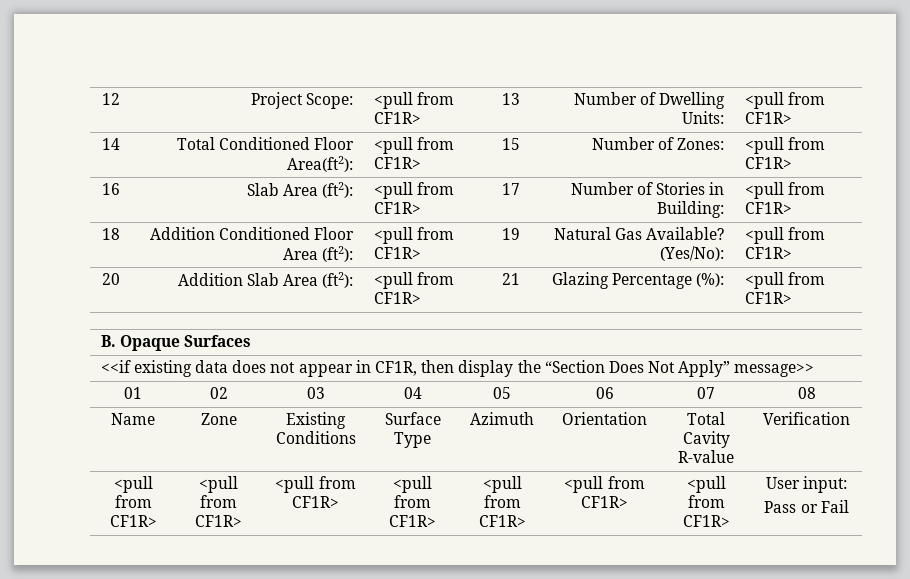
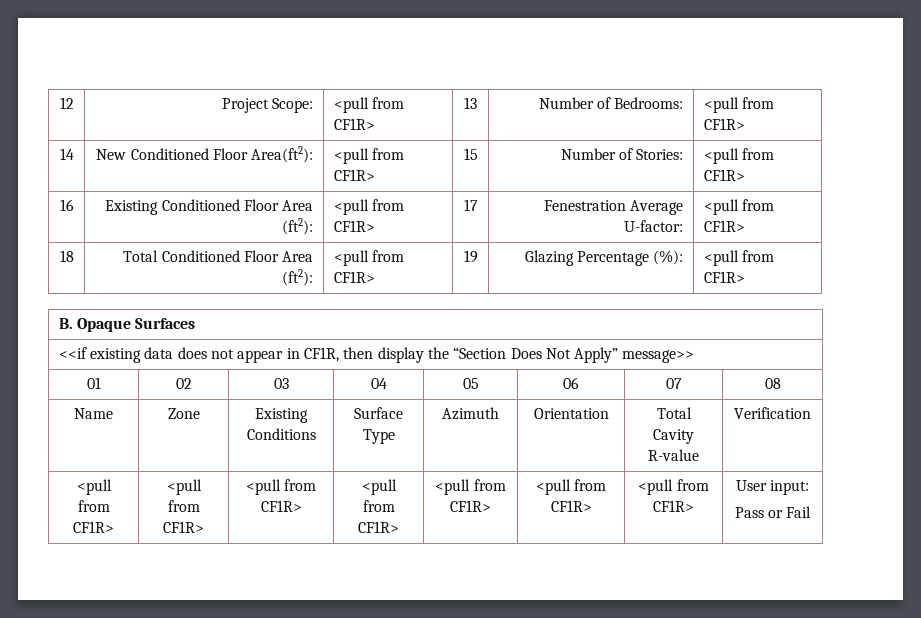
- 12 | Project Scope: | <pull from CF1R> | 13 | Number of Dwelling Units: | <pull from CF1R>
+ 12 | Project Scope: | <pull from CF1R> | 13 | Number of Bedrooms: | <pull from CF1R>
- 14 | Total Conditioned Floor Area(ft2): | <pull from CF1R> | 15 | Number of Zones: | <pull from CF1R>
+ 14 | New Conditioned Floor Area(ft2): | <pull from CF1R> | 15 | Number of Stories: | <pull from CF1R>
- 16 | Slab Area (ft2): | <pull from CF1R> | 17 | Number of Stories in Building: | <pull from CF1R>
+ 16 | Existing Conditioned Floor Area (ft2): | <pull from CF1R> | 17 | Fenestration Average U-factor: | <pull from CF1R>
- 18 | Addition Conditioned Floor Area (ft2): | <pull from CF1R> | 19 | Natural Gas Available? (Yes/No): | <pull from CF1R>
- 20 | Addition Slab Area (ft2): | <pull from CF1R> | 21 | Glazing Percentage (%): | <pull from CF1R>
+ 18 | Total Conditioned Floor Area (ft2): | <pull from CF1R> | 19 | Glazing Percentage (%): | <pull from CF1R>

